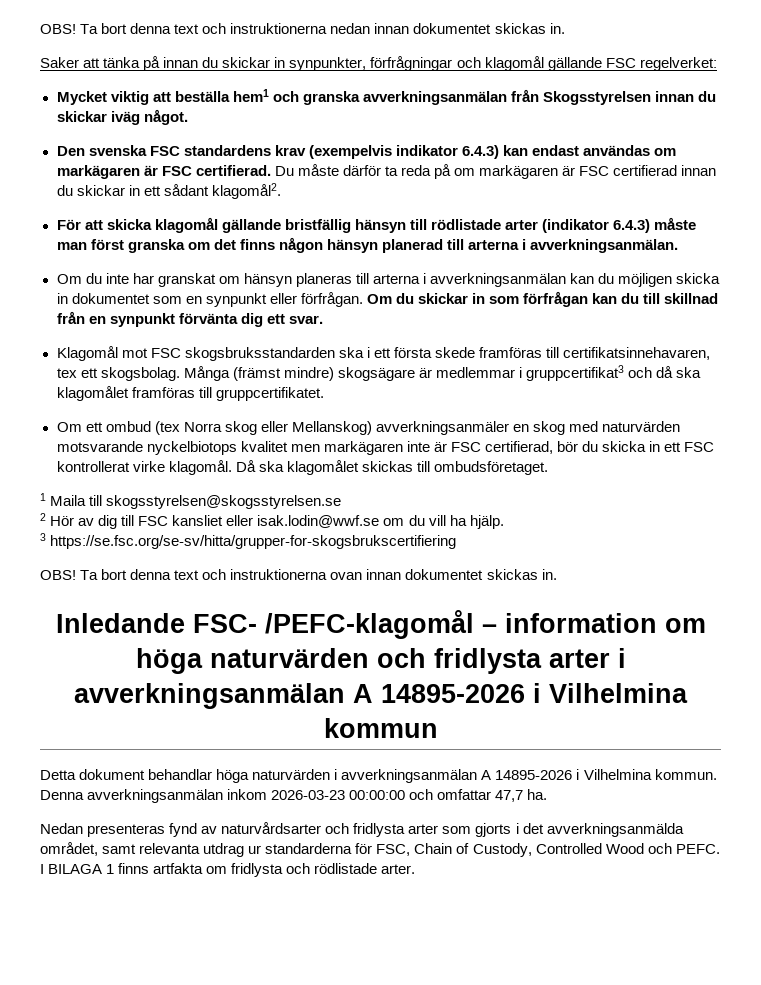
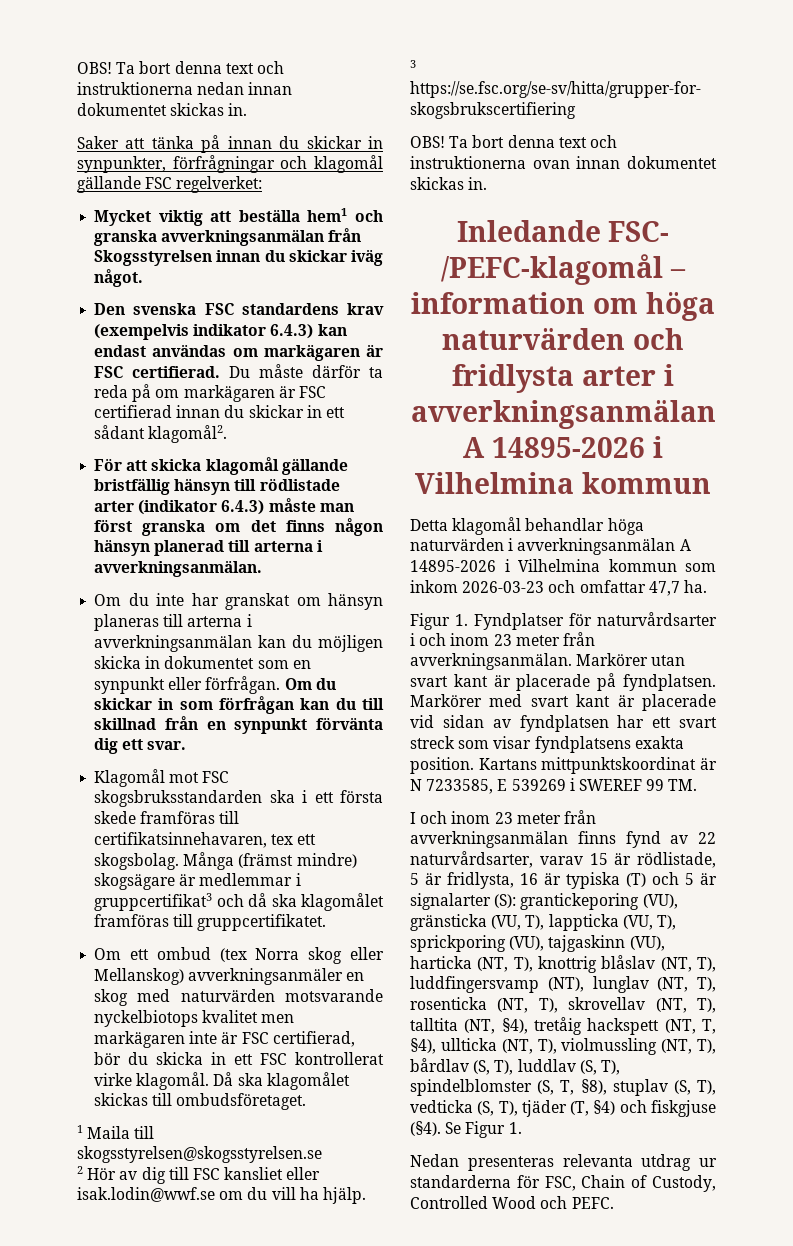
- Detta dokument behandlar höga naturvärden i avverkningsanmälan A 14895-2026 i Vilhelmina kommun. Denna avverkningsanmälan inkom 2026-03-23 00:00:00 och omfattar 47,7 ha.
+ Detta klagomål behandlar höga naturvärden i avverkningsanmälan A 14895-2026 i Vilhelmina kommun som inkom 2026-03-23 och omfattar 47,7 ha.
- Nedan presenteras fynd av naturvårdsarter och fridlysta arter som gjorts i det avverkningsanmälda området, samt relevanta utdrag ur standarderna för FSC, Chain of Custody, Controlled Wood och PEFC. I BILAGA 1 finns artfakta om fridlysta och rödlistade arter.
+ Figur 1. Fyndplatser för naturvårdsarter i och inom 23 meter från avverkningsanmälan. Markörer utan svart kant är placerade på fyndplatsen. Markörer med svart kant är placerade vid sidan av fyndplatsen har ett svart streck som visar fyndplatsens exakta position. Kartans mittpunktskoordinat är N 7233585, E 539269 i SWEREF 99 TM.
+ I och inom 23 meter från avverkningsanmälan finns fynd av 22 naturvårdsarter, varav 15 är rödlistade, 5 är fridlysta, 16 är typiska (T) och 5 är signalarter (S): grantickeporing (VU), gränsticka (VU, T), lappticka (VU, T), sprickporing (VU), tajgaskinn (VU), harticka (NT, T), knottrig blåslav (NT, T), luddfingersvamp (NT), lunglav (NT, T), rosenticka (NT, T), skrovellav (NT, T), talltita (NT, §4), tretåig hackspett (NT, T, §4), ullticka (NT, T), violmussling (NT, T), bårdlav (S, T), luddlav (S, T), spindelblomster (S, T, §8), stuplav (S, T), vedticka (S, T), tjäder (T, §4) och fiskgjuse (§4). Se Figur 1.
+ Nedan presenteras relevanta utdrag ur standarderna för FSC, Chain of Custody, Controlled Wood och PEFC.

